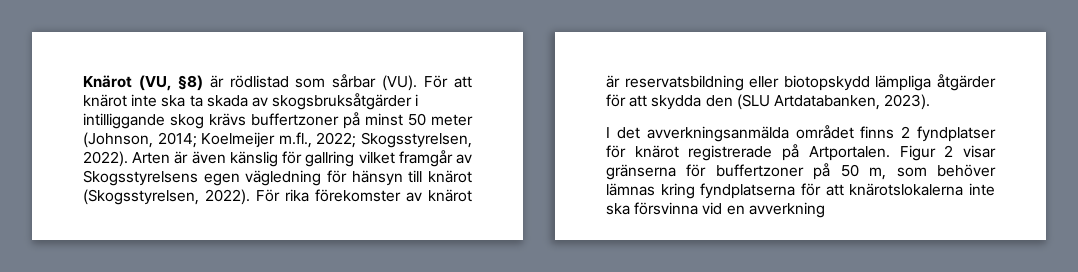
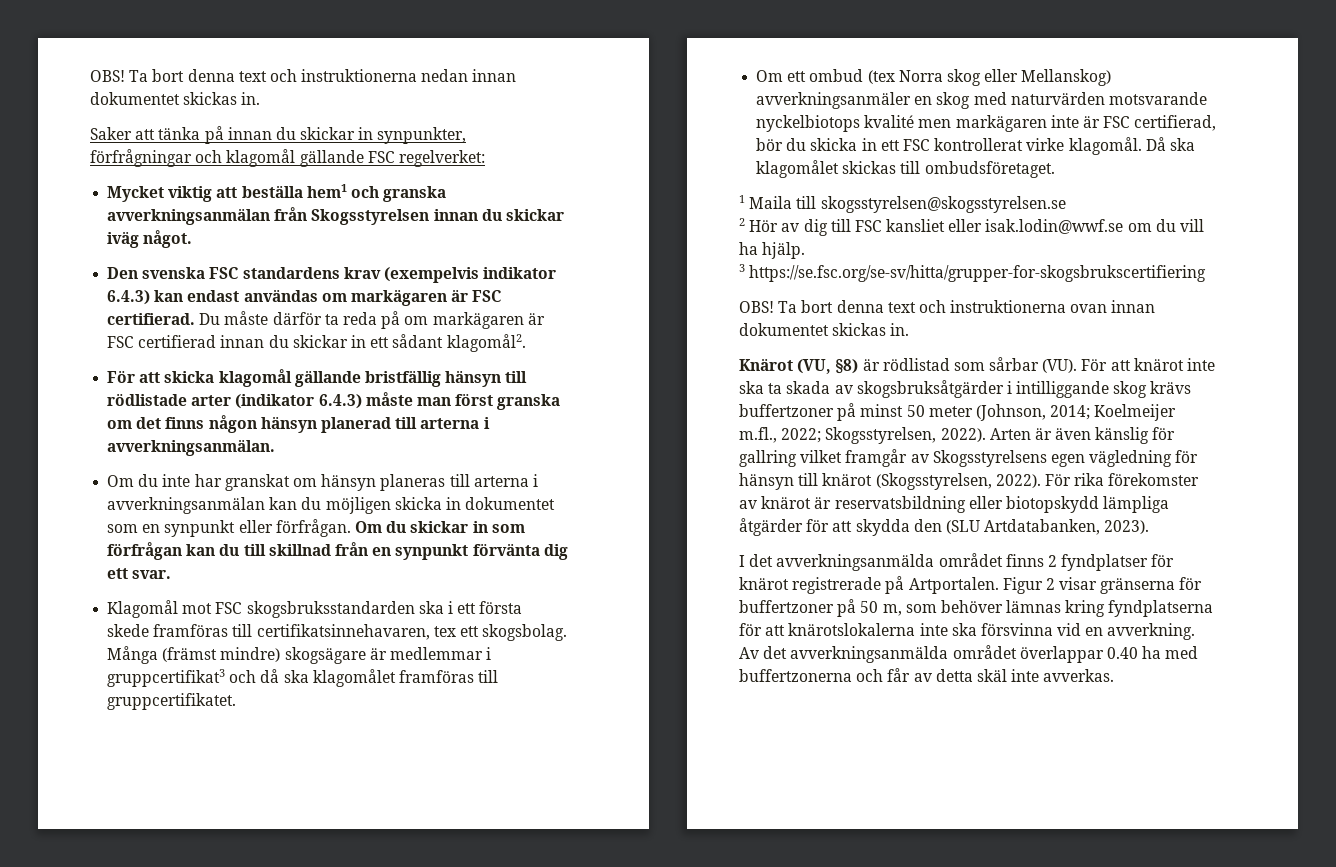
+ OBS! Ta bort denna text och instruktionerna nedan innan dokumentet skickas in.
+ Saker att tänka på innan du skickar in synpunkter, förfrågningar och klagomål gällande FSC regelverket:
+ Mycket viktig att beställa hem1 och granska avverkningsanmälan från Skogsstyrelsen innan du skickar iväg något.
+ Den svenska FSC standardens krav (exempelvis indikator 6.4.3) kan endast användas om markägaren är FSC certifierad. Du måste därför ta reda på om markägaren är FSC certifierad innan du skickar in ett sådant klagomål2.
+ För att skicka klagomål gällande bristfällig hänsyn till rödlistade arter (indikator 6.4.3) måste man först granska om det finns någon hänsyn planerad till arterna i avverkningsanmälan.
+ Om du inte har granskat om hänsyn planeras till arterna i avverkningsanmälan kan du möjligen skicka in dokumentet som en synpunkt eller förfrågan. Om du skickar in som förfrågan kan du till skillnad från en synpunkt förvänta dig ett svar.
+ Klagomål mot FSC skogsbruksstandarden ska i ett första skede framföras till certifikatsinnehavaren, tex ett skogsbolag. Många (främst mindre) skogsägare är medlemmar i gruppcertifikat3 och då ska klagomålet framföras till gruppcertifikatet.
+ Om ett ombud (tex Norra skog eller Mellanskog) avverkningsanmäler en skog med naturvärden motsvarande nyckelbiotops kvalité men markägaren inte är FSC certifierad, bör du skicka in ett FSC kontrollerat virke klagomål. Då ska klagomålet skickas till ombudsföretaget.
+ 1 Maila till skogsstyrelsen@skogsstyrelsen.se
+ 2 Hör av dig till FSC kansliet eller isak.lodin@wwf.se om du vill ha hjälp.
+ 3 https://se.fsc.org/se-sv/hitta/grupper-for-skogsbrukscertifiering
+ OBS! Ta bort denna text och instruktionerna ovan innan dokumentet skickas in.
- Figur 2 visar gränserna för buffertzoner på 50 m, som behöver lämnas kring fyndplatserna för att knärotslokalerna inte ska försvinna vid en avverkning
+ Figur 2 visar gränserna för buffertzoner på 50 m, som behöver lämnas kring fyndplatserna för att knärotslokalerna inte ska försvinna vid en avverkning. Av det avverkningsanmälda området överlappar 0.40 ha med buffertzonerna och får av detta skäl inte avverkas.

